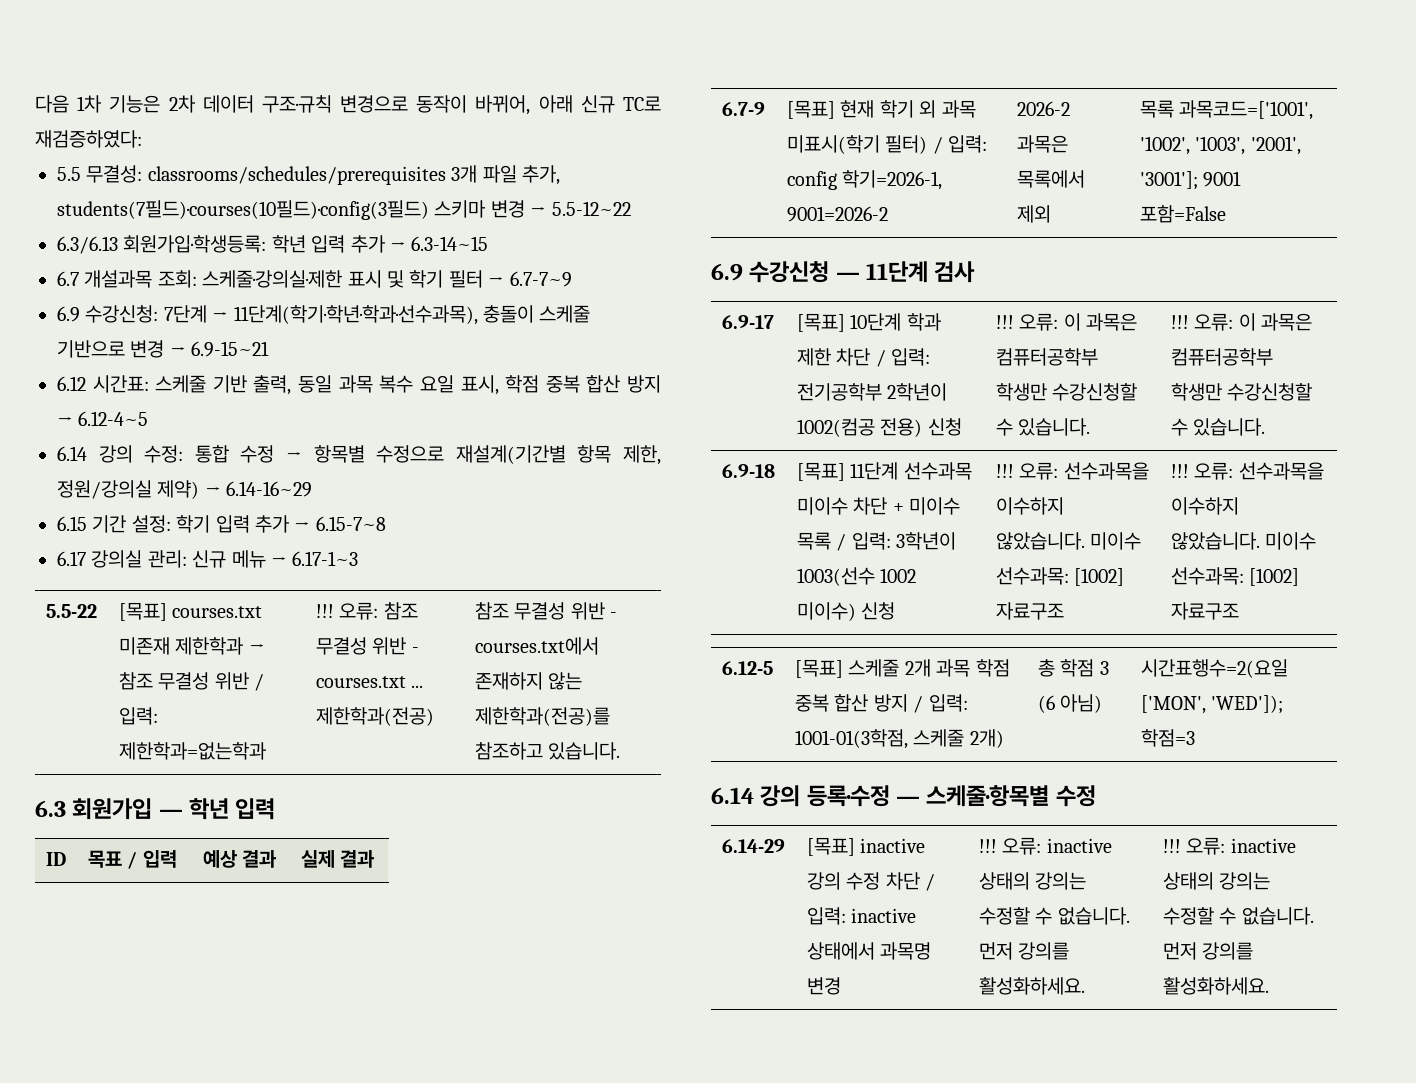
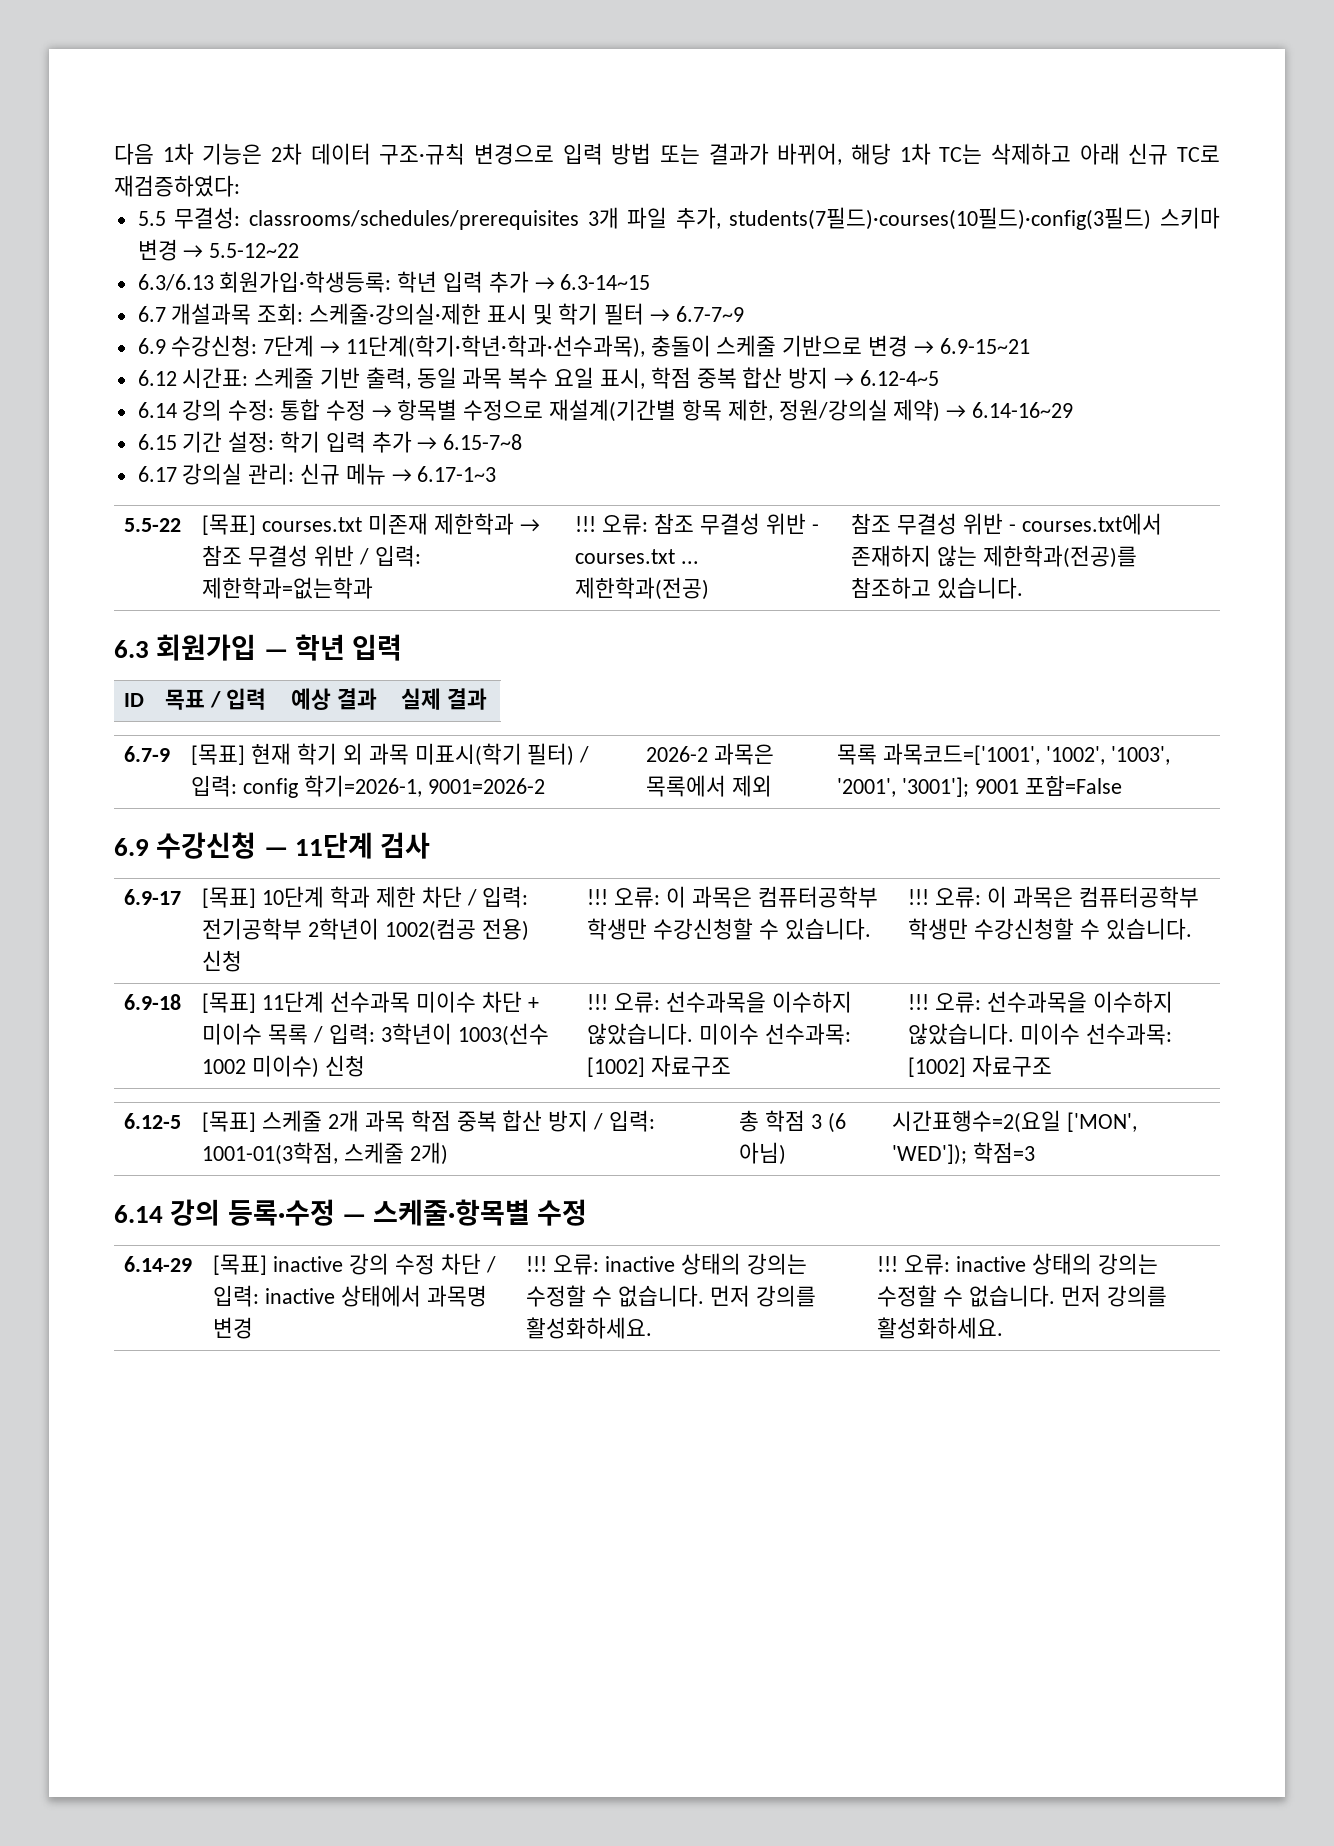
- 다음 1차 기능은 2차 데이터 구조·규칙 변경으로 동작이 바뀌어, 아래 신규 TC로 재검증하였다:
+ 다음 1차 기능은 2차 데이터 구조·규칙 변경으로 입력 방법 또는 결과가 바뀌어, 해당 1차 TC는 삭제하고 아래 신규 TC로 재검증하였다:

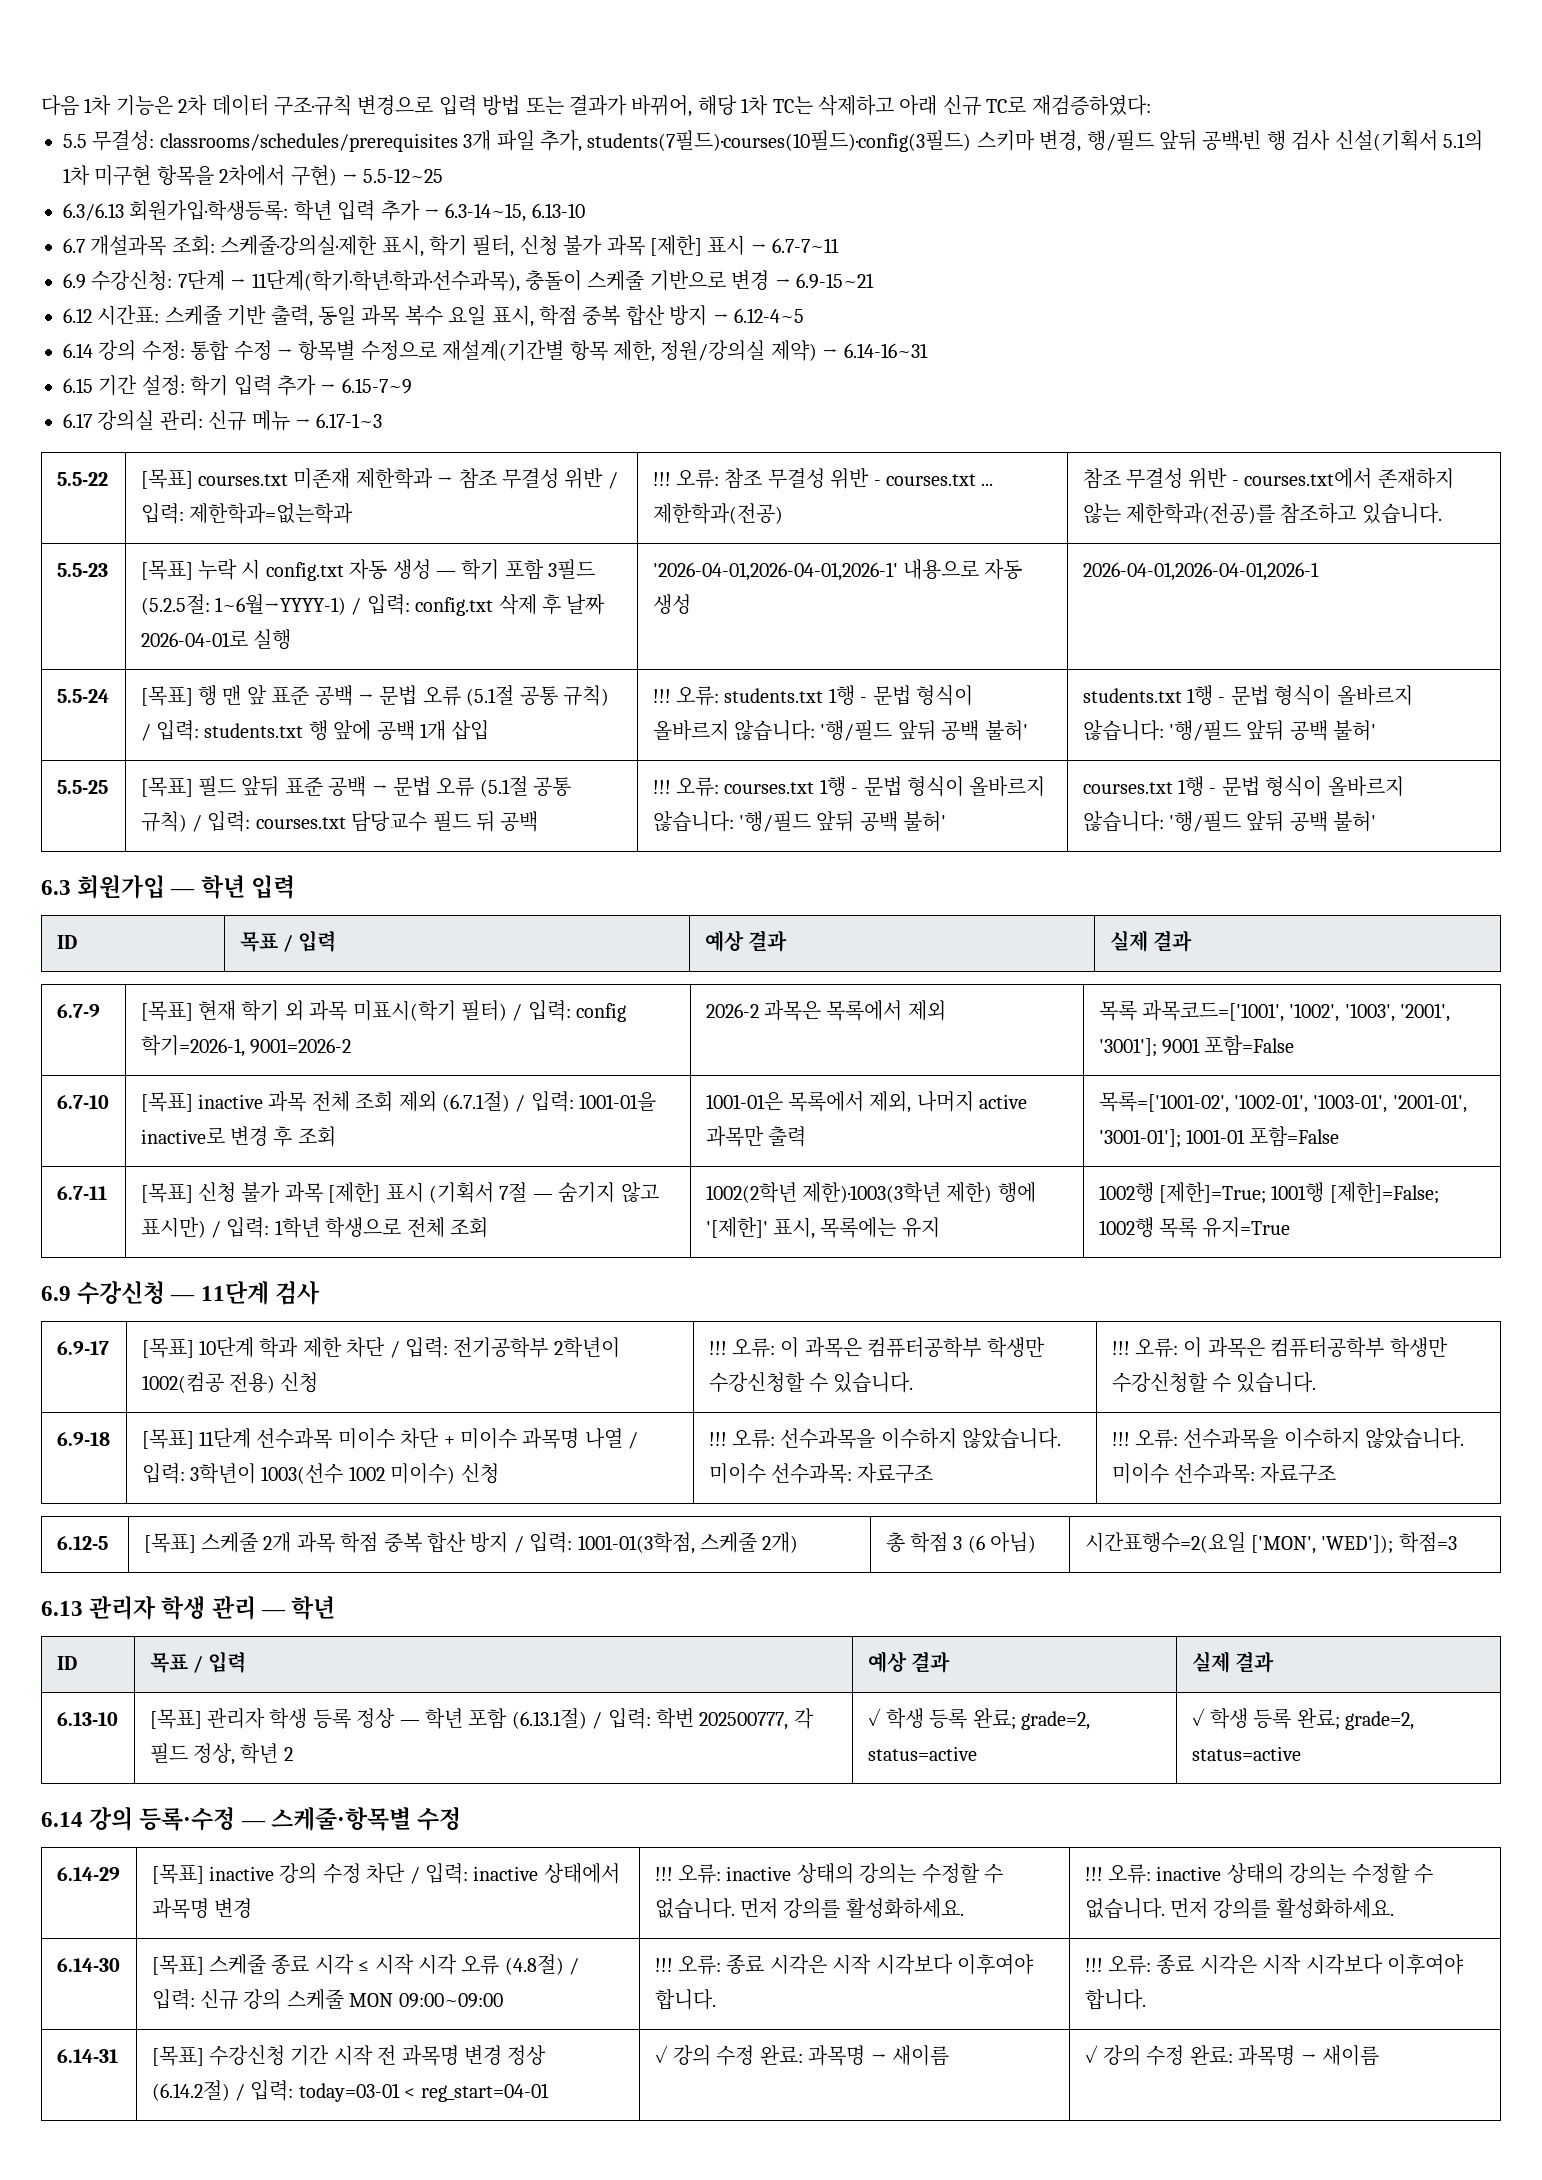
- 5.5 무결성: classrooms/schedules/prerequisites 3개 파일 추가, students(7필드)·courses(10필드)·config(3필드) 스키마 변경 → 5.5-12~22
+ 5.5 무결성: classrooms/schedules/prerequisites 3개 파일 추가, students(7필드)·courses(10필드)·config(3필드) 스키마 변경, 행/필드 앞뒤 공백·빈 행 검사 신설(기획서 5.1의 1차 미구현 항목을 2차에서 구현) → 5.5-12~25
- 6.3/6.13 회원가입·학생등록: 학년 입력 추가 → 6.3-14~15
+ 6.3/6.13 회원가입·학생등록: 학년 입력 추가 → 6.3-14~15, 6.13-10
- 6.7 개설과목 조회: 스케줄·강의실·제한 표시 및 학기 필터 → 6.7-7~9
+ 6.7 개설과목 조회: 스케줄·강의실·제한 표시, 학기 필터, 신청 불가 과목 [제한] 표시 → 6.7-7~11
- 6.14 강의 수정: 통합 수정 → 항목별 수정으로 재설계(기간별 항목 제한, 정원/강의실 제약) → 6.14-16~29
+ 6.14 강의 수정: 통합 수정 → 항목별 수정으로 재설계(기간별 항목 제한, 정원/강의실 제약) → 6.14-16~31
- 6.15 기간 설정: 학기 입력 추가 → 6.15-7~8
+ 6.15 기간 설정: 학기 입력 추가 → 6.15-7~9
+ 5.5-23 | [목표] 누락 시 config.txt 자동 생성 — 학기 포함 3필드 (5.2.5절: 1~6월→YYYY-1) / 입력: config.txt 삭제 후 날짜 2026-04-01로 실행 | '2026-04-01,2026-04-01,2026-1' 내용으로 자동 생성 | 2026-04-01,2026-04-01,2026-1
+ 5.5-24 | [목표] 행 맨 앞 표준 공백 → 문법 오류 (5.1절 공통 규칙) / 입력: students.txt 행 앞에 공백 1개 삽입 | !!! 오류: students.txt 1행 - 문법 형식이 올바르지 않습니다: '행/필드 앞뒤 공백 불허' | students.txt 1행 - 문법 형식이 올바르지 않습니다: '행/필드 앞뒤 공백 불허'
+ 5.5-25 | [목표] 필드 앞뒤 표준 공백 → 문법 오류 (5.1절 공통 규칙) / 입력: courses.txt 담당교수 필드 뒤 공백 | !!! 오류: courses.txt 1행 - 문법 형식이 올바르지 않습니다: '행/필드 앞뒤 공백 불허' | courses.txt 1행 - 문법 형식이 올바르지 않습니다: '행/필드 앞뒤 공백 불허'
+ 6.7-10 | [목표] inactive 과목 전체 조회 제외 (6.7.1절) / 입력: 1001-01을 inactive로 변경 후 조회 | 1001-01은 목록에서 제외, 나머지 active 과목만 출력 | 목록=['1001-02', '1002-01', '1003-01', '2001-01', '3001-01']; 1001-01 포함=False
+ 6.7-11 | [목표] 신청 불가 과목 [제한] 표시 (기획서 7절 — 숨기지 않고 표시만) / 입력: 1학년 학생으로 전체 조회 | 1002(2학년 제한)·1003(3학년 제한) 행에 '[제한]' 표시, 목록에는 유지 | 1002행 [제한]=True; 1001행 [제한]=False; 1002행 목록 유지=True
- 6.9-18 | [목표] 11단계 선수과목 미이수 차단 + 미이수 목록 / 입력: 3학년이 1003(선수 1002 미이수) 신청 | !!! 오류: 선수과목을 이수하지 않았습니다. 미이수 선수과목: [1002] 자료구조 | !!! 오류: 선수과목을 이수하지 않았습니다. 미이수 선수과목: [1002] 자료구조
+ 6.9-18 | [목표] 11단계 선수과목 미이수 차단 + 미이수 과목명 나열 / 입력: 3학년이 1003(선수 1002 미이수) 신청 | !!! 오류: 선수과목을 이수하지 않았습니다. 미이수 선수과목: 자료구조 | !!! 오류: 선수과목을 이수하지 않았습니다. 미이수 선수과목: 자료구조
+ 6.13 관리자 학생 관리 — 학년
+ ID | 목표 / 입력 | 예상 결과 | 실제 결과
+ 6.13-10 | [목표] 관리자 학생 등록 정상 — 학년 포함 (6.13.1절) / 입력: 학번 202500777, 각 필드 정상, 학년 2 | ✓ 학생 등록 완료; grade=2, status=active | ✓ 학생 등록 완료; grade=2, status=active
+ 6.14-30 | [목표] 스케줄 종료 시각 ≤ 시작 시각 오류 (4.8절) / 입력: 신규 강의 스케줄 MON 09:00~09:00 | !!! 오류: 종료 시각은 시작 시각보다 이후여야 합니다. | !!! 오류: 종료 시각은 시작 시각보다 이후여야 합니다.
+ 6.14-31 | [목표] 수강신청 기간 시작 전 과목명 변경 정상 (6.14.2절) / 입력: today=03-01 < reg_start=04-01 | ✓ 강의 수정 완료: 과목명 → 새이름 | ✓ 강의 수정 완료: 과목명 → 새이름

